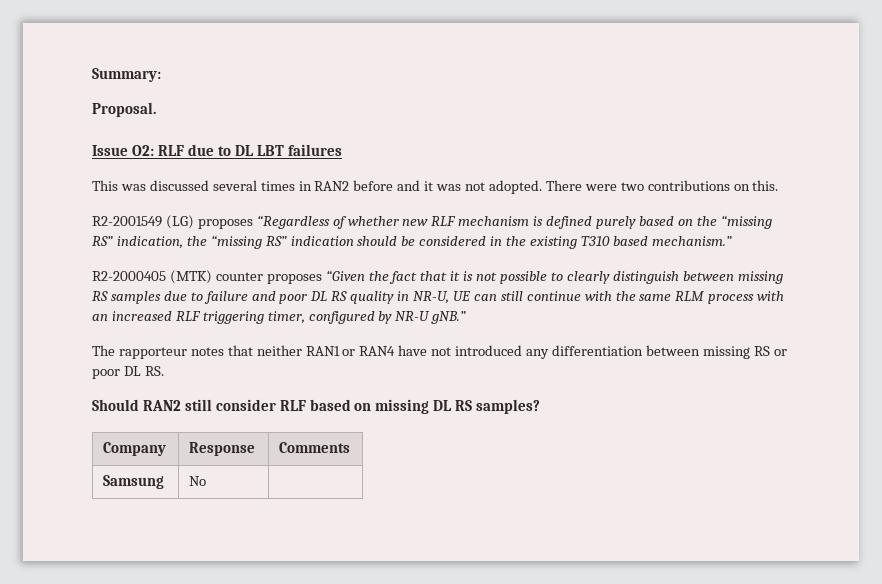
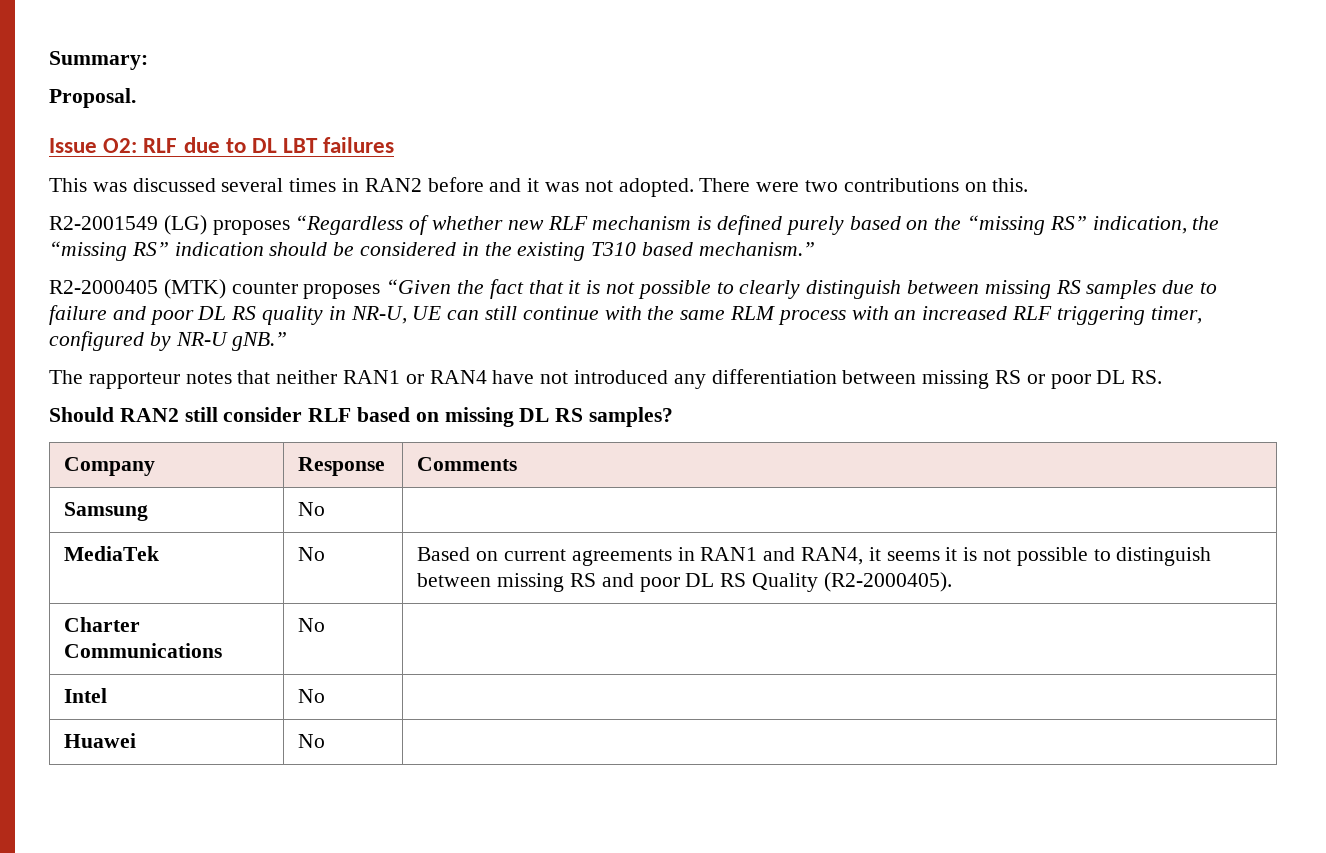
+ MediaTek | No | Based on current agreements in RAN1 and RAN4, it seems it is not possible to distinguish between missing RS and poor DL RS Quality (R2-2000405).
+ Charter Communications | No |
+ Intel | No |
+ Huawei | No |

